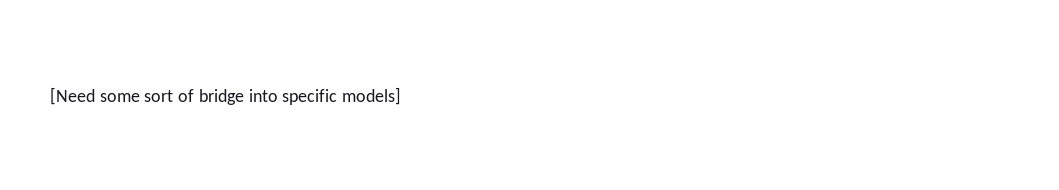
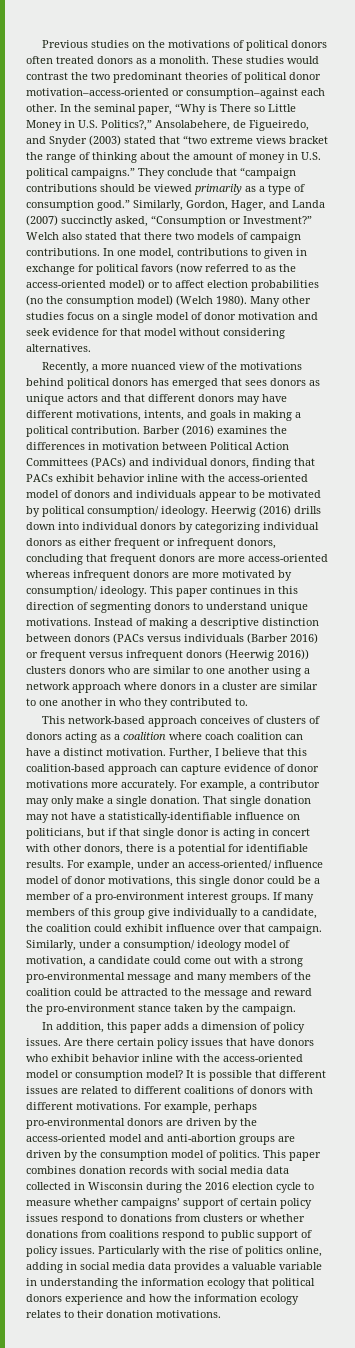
- [Need some sort of bridge into specific models]
+ Previous studies on the motivations of political donors often treated donors as a monolith. These studies would contrast the two predominant theories of political donor motivation–access-oriented or consumption–against each other. In the seminal paper, “Why is There so Little Money in U.S. Politics?,” Ansolabehere, de Figueiredo, and Snyder (2003) stated that “two extreme views bracket the range of thinking about the amount of money in U.S. political campaigns.” They conclude that “campaign contributions should be viewed primarily as a type of consumption good.” Similarly, Gordon, Hager, and Landa (2007) succinctly asked, “Consumption or Investment?” Welch also stated that there two models of campaign contributions. In one model, contributions to given in exchange for political favors (now referred to as the access-oriented model) or to affect election probabilities (no the consumption model) (Welch 1980). Many other studies focus on a single model of donor motivation and seek evidence for that model without considering alternatives.
+ Recently, a more nuanced view of the motivations behind political donors has emerged that sees donors as unique actors and that different donors may have different motivations, intents, and goals in making a political contribution. Barber (2016) examines the differences in motivation between Political Action Committees (PACs) and individual donors, finding that PACs exhibit behavior inline with the access-oriented model of donors and individuals appear to be motivated by political consumption/ ideology. Heerwig (2016) drills down into individual donors by categorizing individual donors as either frequent or infrequent donors, concluding that frequent donors are more access-oriented whereas infrequent donors are more motivated by consumption/ ideology. This paper continues in this direction of segmenting donors to understand unique motivations. Instead of making a descriptive distinction between donors (PACs versus individuals (Barber 2016) or frequent versus infrequent donors (Heerwig 2016)) clusters donors who are similar to one another using a network approach where donors in a cluster are similar to one another in who they contributed to.
+ This network-based approach conceives of clusters of donors acting as a coalition where coach coalition can have a distinct motivation. Further, I believe that this coalition-based approach can capture evidence of donor motivations more accurately. For example, a contributor may only make a single donation. That single donation may not have a statistically-identifiable influence on politicians, but if that single donor is acting in concert with other donors, there is a potential for identifiable results. For example, under an access-oriented/ influence model of donor motivations, this single donor could be a member of a pro-environment interest groups. If many members of this group give individually to a candidate, the coalition could exhibit influence over that campaign. Similarly, under a consumption/ ideology model of motivation, a candidate could come out with a strong pro-environmental message and many members of the coalition could be attracted to the message and reward the pro-environment stance taken by the campaign.
+ In addition, this paper adds a dimension of policy issues. Are there certain policy issues that have donors who exhibit behavior inline with the access-oriented model or consumption model? It is possible that different issues are related to different coalitions of donors with different motivations. For example, perhaps pro-environmental donors are driven by the access-oriented model and anti-abortion groups are driven by the consumption model of politics. This paper combines donation records with social media data collected in Wisconsin during the 2016 election cycle to measure whether campaigns’ support of certain policy issues respond to donations from clusters or whether donations from coalitions respond to public support of policy issues. Particularly with the rise of politics online, adding in social media data provides a valuable variable in understanding the information ecology that political donors experience and how the information ecology relates to their donation motivations.

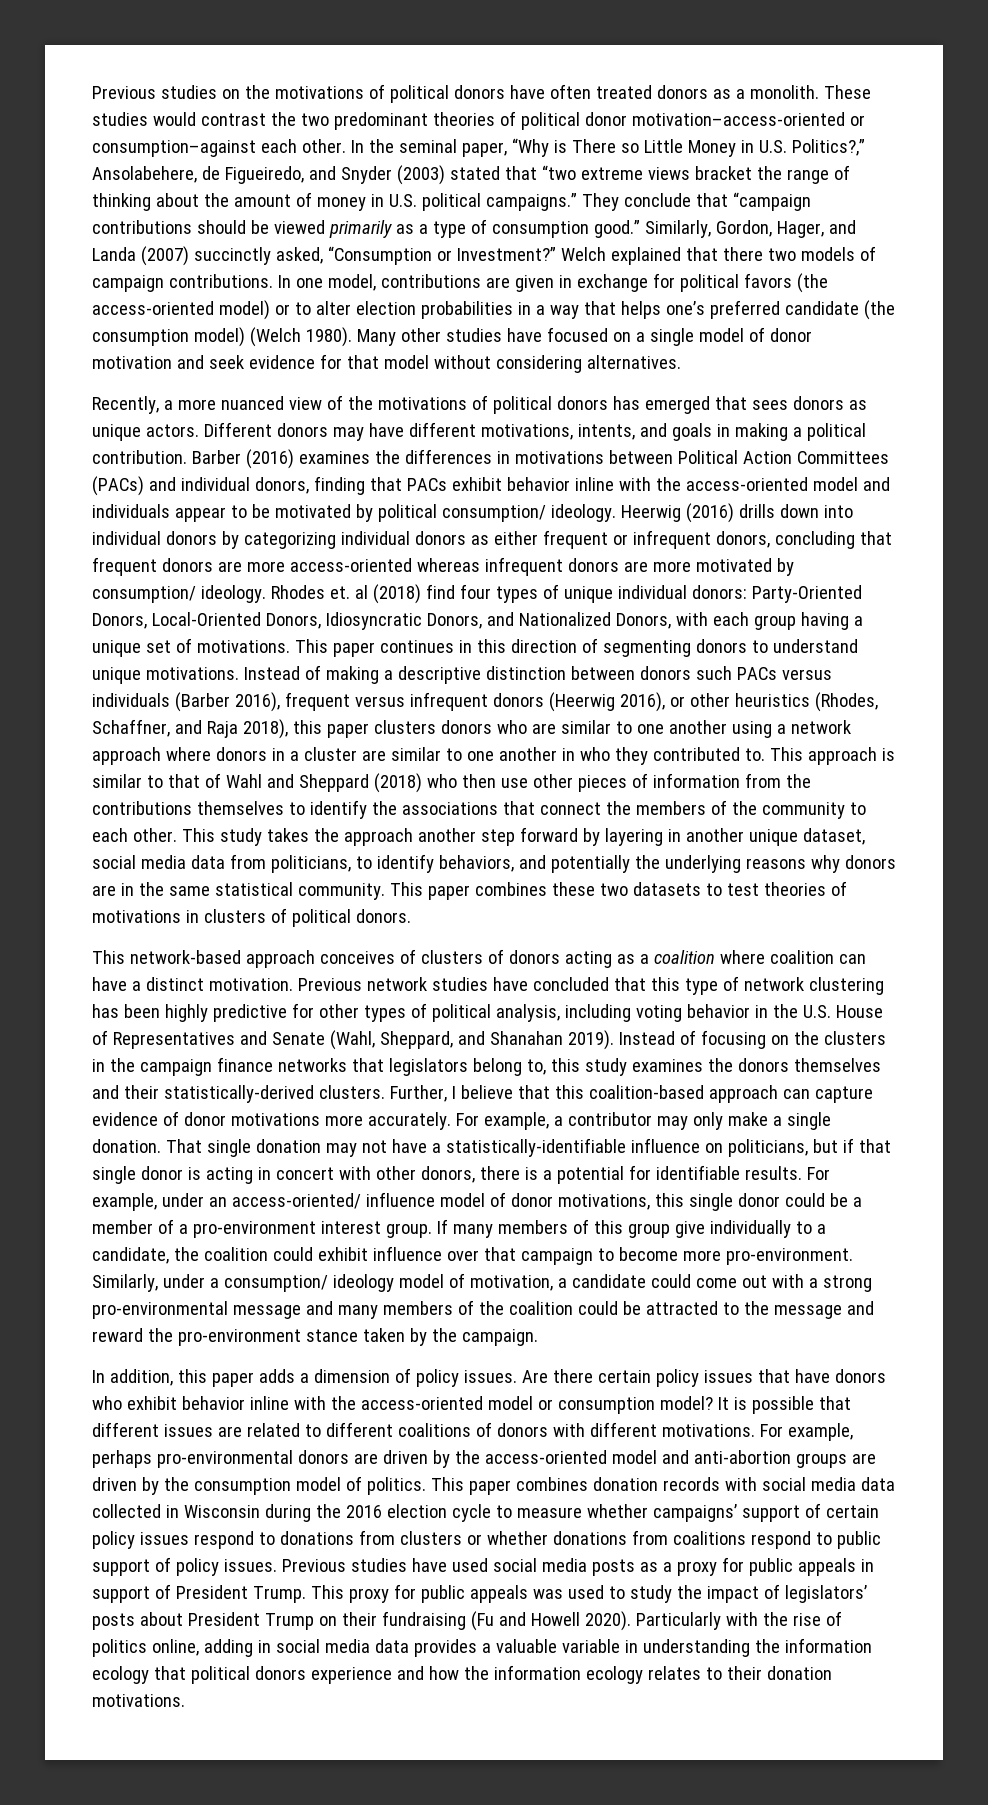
- Previous studies on the motivations of political donors often treated donors as a monolith.
+ Previous studies on the motivations of political donors have often treated donors as a monolith.
- Welch also stated that there two models of campaign contributions.
+ Welch explained that there two models of campaign contributions.
- In one model, contributions to given in exchange for political favors (now referred to as the access-oriented model) or to affect election probabilities (no the consumption model) (Welch 1980).
+ In one model, contributions are given in exchange for political favors (the access-oriented model) or to alter election probabilities in a way that helps one’s preferred candidate (the consumption model) (Welch 1980).
- Many other studies focus on a single model of donor motivation and seek evidence for that model without considering alternatives.
+ Many other studies have focused on a single model of donor motivation and seek evidence for that model without considering alternatives.
- Recently, a more nuanced view of the motivations behind political donors has emerged that sees donors as unique actors and that different donors may have different motivations, intents, and goals in making a political contribution.
+ Recently, a more nuanced view of the motivations of political donors has emerged that sees donors as unique actors. Different donors may have different motivations, intents, and goals in making a political contribution.
- Barber (2016) examines the differences in motivation between Political Action Committees (PACs) and individual donors, finding that PACs exhibit behavior inline with the access-oriented model of donors and individuals appear to be motivated by political consumption/ ideology.
+ Barber (2016) examines the differences in motivations between Political Action Committees (PACs) and individual donors, finding that PACs exhibit behavior inline with the access-oriented model and individuals appear to be motivated by political consumption/ ideology.
+ Rhodes et. al (2018) find four types of unique individual donors: Party-Oriented Donors, Local-Oriented Donors, Idiosyncratic Donors, and Nationalized Donors, with each group having a unique set of motivations.
- Instead of making a descriptive distinction between donors (PACs versus individuals (Barber 2016) or frequent versus infrequent donors (Heerwig 2016)) clusters donors who are similar to one another using a network approach where donors in a cluster are similar to one another in who they contributed to.
+ Instead of making a descriptive distinction between donors such PACs versus individuals (Barber 2016), frequent versus infrequent donors (Heerwig 2016), or other heuristics (Rhodes, Schaffner, and Raja 2018), this paper clusters donors who are similar to one another using a network approach where donors in a cluster are similar to one another in who they contributed to. This approach is similar to that of Wahl and Sheppard (2018) who then use other pieces of information from the contributions themselves to identify the associations that connect the members of the community to each other. This study takes the approach another step forward by layering in another unique dataset, social media data from politicians, to identify behaviors, and potentially the underlying reasons why donors are in the same statistical community. This paper combines these two datasets to test theories of motivations in clusters of political donors.
- This network-based approach conceives of clusters of donors acting as a coalition where coach coalition can have a distinct motivation.
+ This network-based approach conceives of clusters of donors acting as a coalition where coalition can have a distinct motivation.
+ Previous network studies have concluded that this type of network clustering has been highly predictive for other types of political analysis, including voting behavior in the U.S. House of Representatives and Senate (Wahl, Sheppard, and Shanahan 2019). Instead of focusing on the clusters in the campaign finance networks that legislators belong to, this study examines the donors themselves and their statistically-derived clusters.
- For example, under an access-oriented/ influence model of donor motivations, this single donor could be a member of a pro-environment interest groups.
+ For example, under an access-oriented/ influence model of donor motivations, this single donor could be a member of a pro-environment interest group.
- If many members of this group give individually to a candidate, the coalition could exhibit influence over that campaign.
+ If many members of this group give individually to a candidate, the coalition could exhibit influence over that campaign to become more pro-environment.
+ Previous studies have used social media posts as a proxy for public appeals in support of President Trump. This proxy for public appeals was used to study the impact of legislators’ posts about President Trump on their fundraising (Fu and Howell 2020).

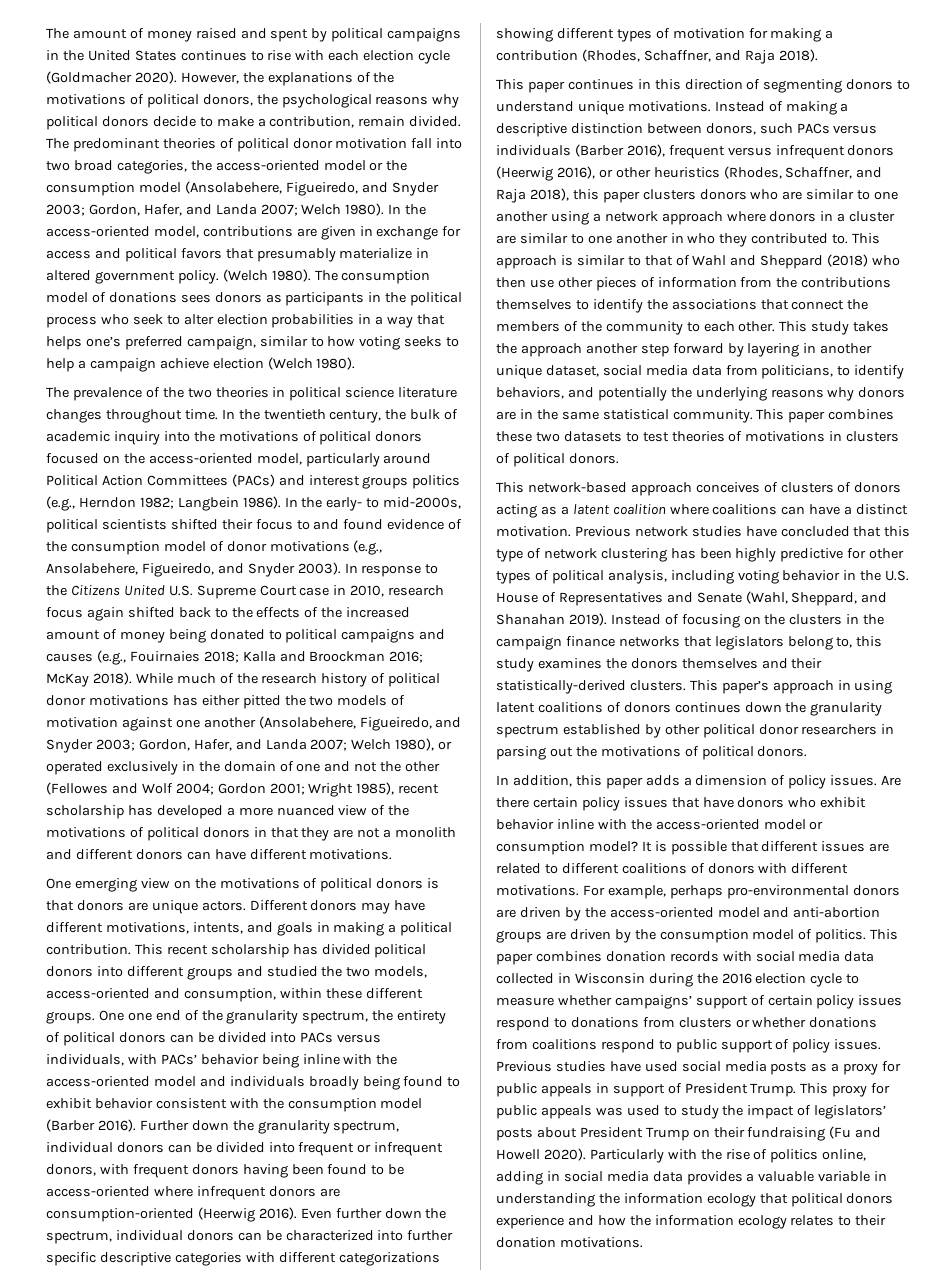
- Previous studies on the motivations of political donors have often treated donors as a monolith. These studies would contrast the two predominant theories of political donor motivation–access-oriented or consumption–against each other. In the seminal paper, “Why is There so Little Money in U.S. Politics?,” Ansolabehere, de Figueiredo, and Snyder (2003) stated that “two extreme views bracket the range of thinking about the amount of money in U.S. political campaigns.” They conclude that “campaign contributions should be viewed primarily as a type of consumption good.” Similarly, Gordon, Hager, and Landa (2007) succinctly asked, “Consumption or Investment?” Welch explained that there two models of campaign contributions. In one model, contributions are given in exchange for political favors (the access-oriented model) or to alter election probabilities in a way that helps one’s preferred candidate (the consumption model) (Welch 1980). Many other studies have focused on a single model of donor motivation and seek evidence for that model without considering alternatives.
- Recently, a more nuanced view of the motivations of political donors has emerged that sees donors as unique actors.
+ The amount of money raised and spent by political campaigns in the United States continues to rise with each election cycle (Goldmacher 2020). However, the explanations of the motivations of political donors, the psychological reasons why political donors decide to make a contribution, remain divided. The predominant theories of political donor motivation fall into two broad categories, the access-oriented model or the consumption model (Ansolabehere, Figueiredo, and Snyder 2003; Gordon, Hafer, and Landa 2007; Welch 1980). In the access-oriented model, contributions are given in exchange for access and political favors that presumably materialize in altered government policy. (Welch 1980). The consumption model of donations sees donors as participants in the political process who seek to alter election probabilities in a way that helps one’s preferred campaign, similar to how voting seeks to help a campaign achieve election (Welch 1980).
+ The prevalence of the two theories in political science literature changes throughout time. In the twentieth century, the bulk of academic inquiry into the motivations of political donors focused on the access-oriented model, particularly around Political Action Committees (PACs) and interest groups politics (e.g., Herndon 1982; Langbein 1986). In the early- to mid-2000s, political scientists shifted their focus to and found evidence of the consumption model of donor motivations (e.g., Ansolabehere, Figueiredo, and Snyder 2003). In response to the Citizens United U.S. Supreme Court case in 2010, research focus again shifted back to the effects of the increased amount of money being donated to political campaigns and causes (e.g., Fouirnaies 2018; Kalla and Broockman 2016; McKay 2018). While much of the research history of political donor motivations has either pitted the two models of motivation against one another (Ansolabehere, Figueiredo, and Snyder 2003; Gordon, Hafer, and Landa 2007; Welch 1980), or operated exclusively in the domain of one and not the other (Fellowes and Wolf 2004; Gordon 2001; Wright 1985), recent scholarship has developed a more nuanced view of the motivations of political donors in that they are not a monolith and different donors can have different motivations.
+ One emerging view on the motivations of political donors is that donors are unique actors.
- Barber (2016) examines the differences in motivations between Political Action Committees (PACs) and individual donors, finding that PACs exhibit behavior inline with the access-oriented model and individuals appear to be motivated by political consumption/ ideology. Heerwig (2016) drills down into individual donors by categorizing individual donors as either frequent or infrequent donors, concluding that frequent donors are more access-oriented whereas infrequent donors are more motivated by consumption/ ideology. Rhodes et. al (2018) find four types of unique individual donors: Party-Oriented Donors, Local-Oriented Donors, Idiosyncratic Donors, and Nationalized Donors, with each group having a unique set of motivations. This paper continues in this direction of segmenting donors to understand unique motivations.
+ This recent scholarship has divided political donors into different groups and studied the two models, access-oriented and consumption, within these different groups. One one end of the granularity spectrum, the entirety of political donors can be divided into PACs versus individuals, with PACs’ behavior being inline with the access-oriented model and individuals broadly being found to exhibit behavior consistent with the consumption model (Barber 2016). Further down the granularity spectrum, individual donors can be divided into frequent or infrequent donors, with frequent donors having been found to be access-oriented where infrequent donors are consumption-oriented (Heerwig 2016). Even further down the spectrum, individual donors can be characterized into further specific descriptive categories with different categorizations showing different types of motivation for making a contribution (Rhodes, Schaffner, and Raja 2018).
+ This paper continues in this direction of segmenting donors to understand unique motivations.
- Instead of making a descriptive distinction between donors such PACs versus individuals (Barber 2016), frequent versus infrequent donors (Heerwig 2016), or other heuristics (Rhodes, Schaffner, and Raja 2018), this paper clusters donors who are similar to one another using a network approach where donors in a cluster are similar to one another in who they contributed to.
+ Instead of making a descriptive distinction between donors, such PACs versus individuals (Barber 2016), frequent versus infrequent donors (Heerwig 2016), or other heuristics (Rhodes, Schaffner, and Raja 2018), this paper clusters donors who are similar to one another using a network approach where donors in a cluster are similar to one another in who they contributed to.
- This network-based approach conceives of clusters of donors acting as a coalition where coalition can have a distinct motivation.
+ This network-based approach conceives of clusters of donors acting as a latent coalition where coalitions can have a distinct motivation.
- Further, I believe that this coalition-based approach can capture evidence of donor motivations more accurately. For example, a contributor may only make a single donation. That single donation may not have a statistically-identifiable influence on politicians, but if that single donor is acting in concert with other donors, there is a potential for identifiable results. For example, under an access-oriented/ influence model of donor motivations, this single donor could be a member of a pro-environment interest group. If many members of this group give individually to a candidate, the coalition could exhibit influence over that campaign to become more pro-environment. Similarly, under a consumption/ ideology model of motivation, a candidate could come out with a strong pro-environmental message and many members of the coalition could be attracted to the message and reward the pro-environment stance taken by the campaign.
+ This paper’s approach in using latent coalitions of donors continues down the granularity spectrum established by other political donor researchers in parsing out the motivations of political donors.

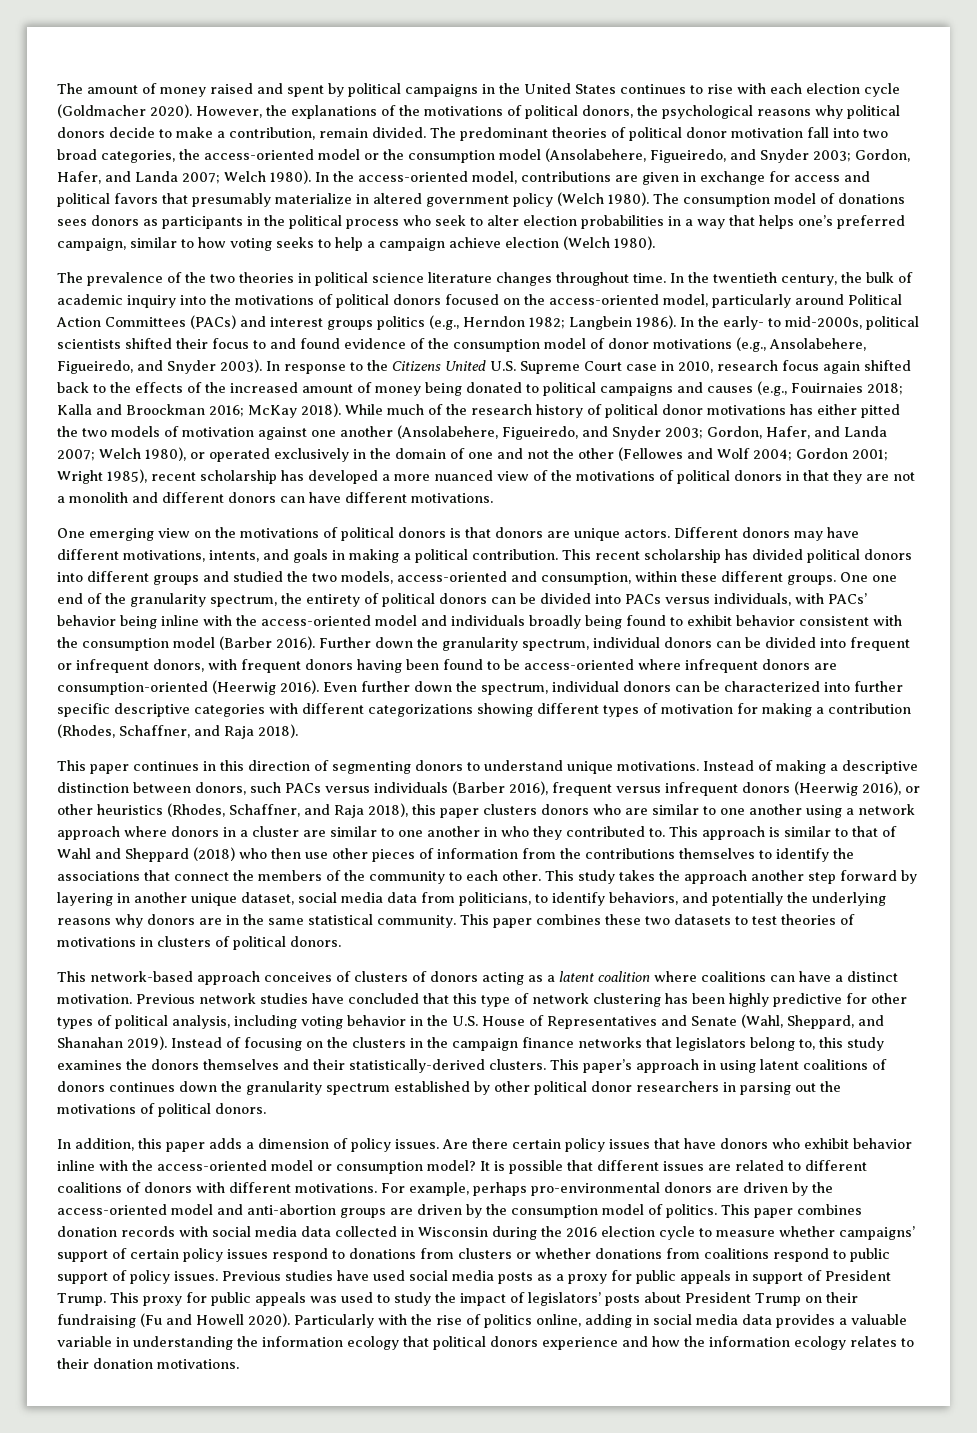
- In the access-oriented model, contributions are given in exchange for access and political favors that presumably materialize in altered government policy. (Welch 1980).
+ In the access-oriented model, contributions are given in exchange for access and political favors that presumably materialize in altered government policy (Welch 1980).

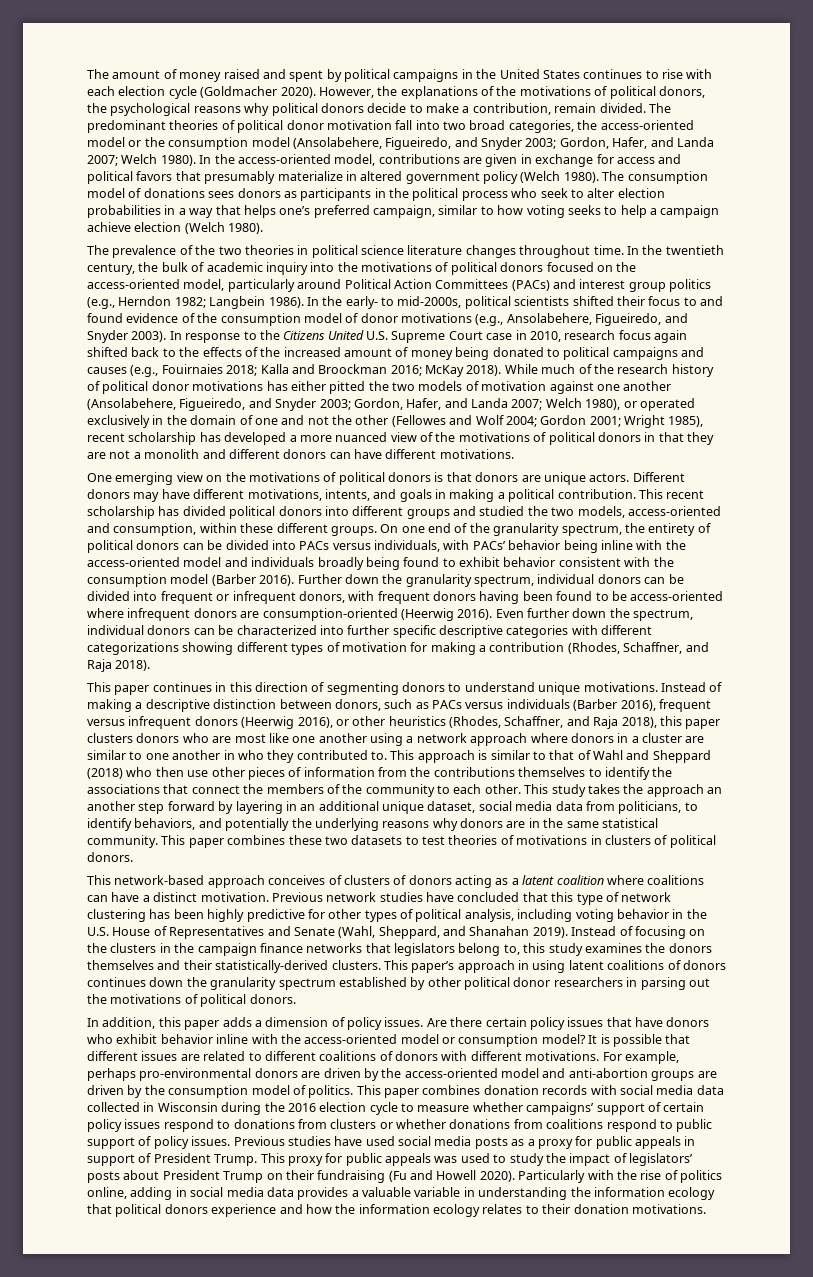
- In the twentieth century, the bulk of academic inquiry into the motivations of political donors focused on the access-oriented model, particularly around Political Action Committees (PACs) and interest groups politics (e.g., Herndon 1982; Langbein 1986).
+ In the twentieth century, the bulk of academic inquiry into the motivations of political donors focused on the access-oriented model, particularly around Political Action Committees (PACs) and interest group politics (e.g., Herndon 1982; Langbein 1986).
- One one end of the granularity spectrum, the entirety of political donors can be divided into PACs versus individuals, with PACs’ behavior being inline with the access-oriented model and individuals broadly being found to exhibit behavior consistent with the consumption model (Barber 2016).
+ On one end of the granularity spectrum, the entirety of political donors can be divided into PACs versus individuals, with PACs’ behavior being inline with the access-oriented model and individuals broadly being found to exhibit behavior consistent with the consumption model (Barber 2016).
- Instead of making a descriptive distinction between donors, such PACs versus individuals (Barber 2016), frequent versus infrequent donors (Heerwig 2016), or other heuristics (Rhodes, Schaffner, and Raja 2018), this paper clusters donors who are similar to one another using a network approach where donors in a cluster are similar to one another in who they contributed to.
+ Instead of making a descriptive distinction between donors, such as PACs versus individuals (Barber 2016), frequent versus infrequent donors (Heerwig 2016), or other heuristics (Rhodes, Schaffner, and Raja 2018), this paper clusters donors who are most like one another using a network approach where donors in a cluster are similar to one another in who they contributed to.
- This study takes the approach another step forward by layering in another unique dataset, social media data from politicians, to identify behaviors, and potentially the underlying reasons why donors are in the same statistical community.
+ This study takes the approach an another step forward by layering in an additional unique dataset, social media data from politicians, to identify behaviors, and potentially the underlying reasons why donors are in the same statistical community.

